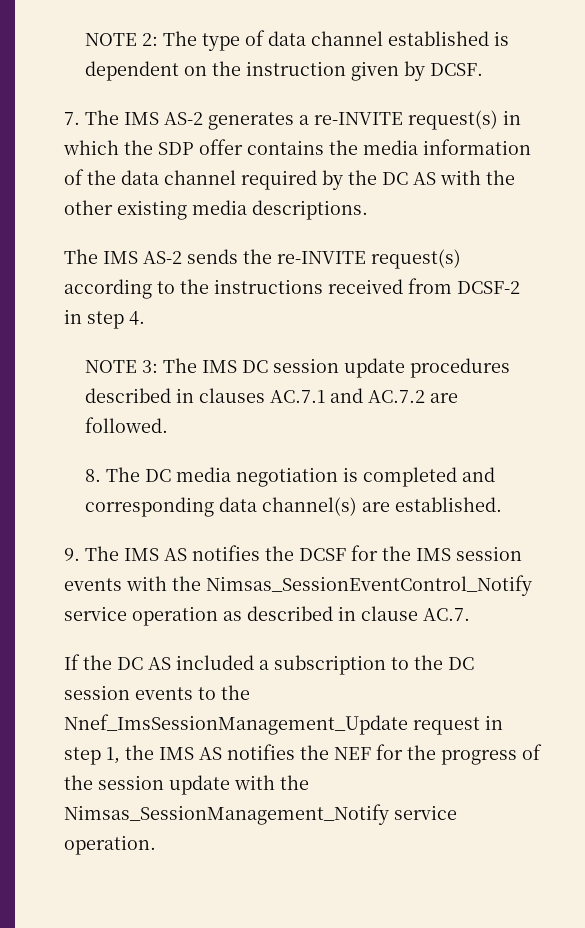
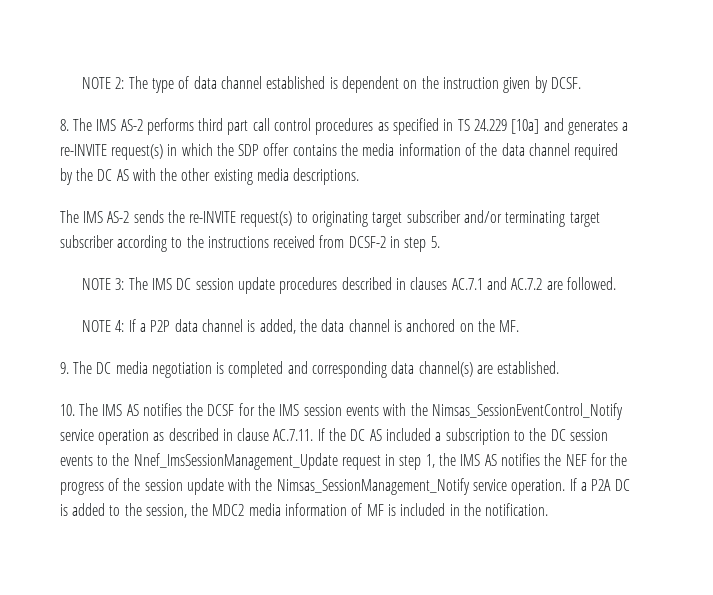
- 7. The IMS AS-2 generates a re-INVITE request(s) in which the SDP offer contains the media information of the data channel required by the DC AS with the other existing media descriptions.
+ 8. The IMS AS-2 performs third part call control procedures as specified in TS 24.229 [10a] and generates a re-INVITE request(s) in which the SDP offer contains the media information of the data channel required by the DC AS with the other existing media descriptions.
- The IMS AS-2 sends the re-INVITE request(s) according to the instructions received from DCSF-2 in step 4.
+ The IMS AS-2 sends the re-INVITE request(s) to originating target subscriber and/or terminating target subscriber according to the instructions received from DCSF-2 in step 5.
- 8. The DC media negotiation is completed and corresponding data channel(s) are established.
+ NOTE 4: If a P2P data channel is added, the data channel is anchored on the MF.
+ 9. The DC media negotiation is completed and corresponding data channel(s) are established.
- 9. The IMS AS notifies the DCSF for the IMS session events with the Nimsas_SessionEventControl_Notify service operation as described in clause AC.7.
- If the DC AS included a subscription to the DC session events to the Nnef_ImsSessionManagement_Update request in step 1, the IMS AS notifies the NEF for the progress of the session update with the Nimsas_SessionManagement_Notify service operation.
+ 10. The IMS AS notifies the DCSF for the IMS session events with the Nimsas_SessionEventControl_Notify service operation as described in clause AC.7.11. If the DC AS included a subscription to the DC session events to the Nnef_ImsSessionManagement_Update request in step 1, the IMS AS notifies the NEF for the progress of the session update with the Nimsas_SessionManagement_Notify service operation.
+ If a P2A DC is added to the session, the MDC2 media information of MF is included in the notification.

